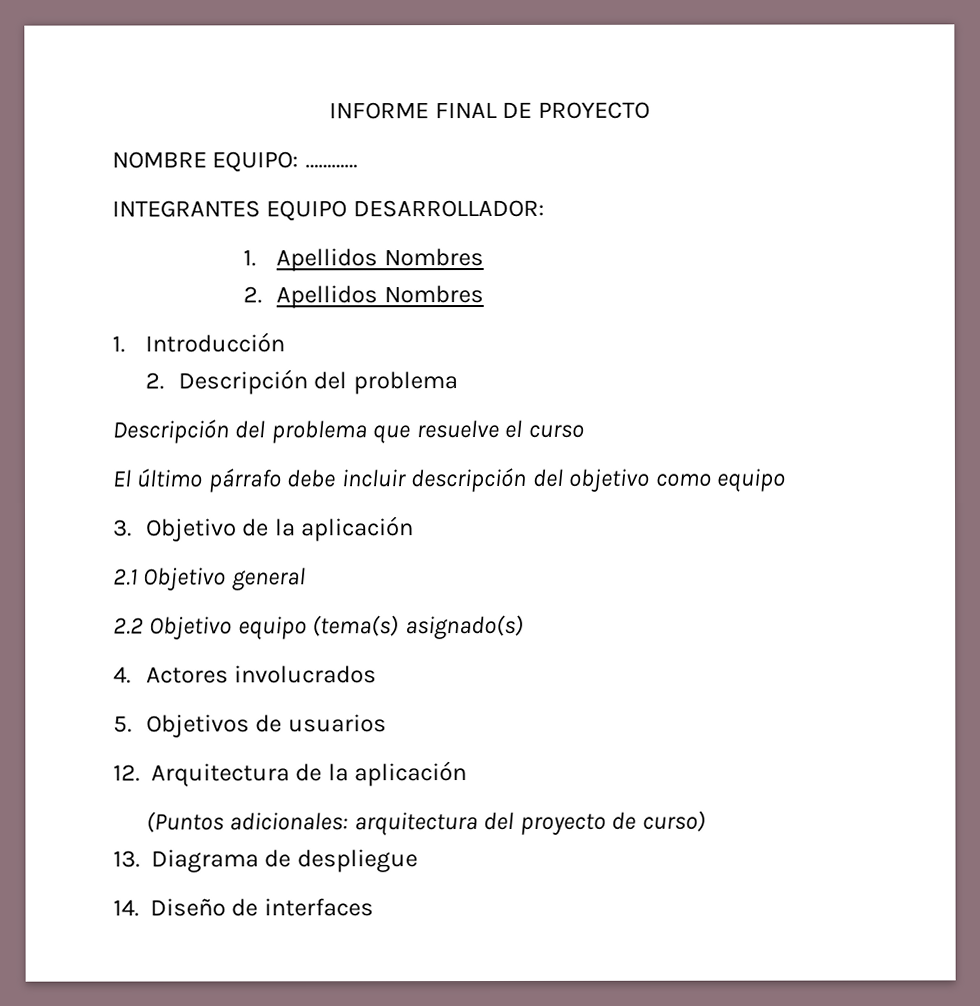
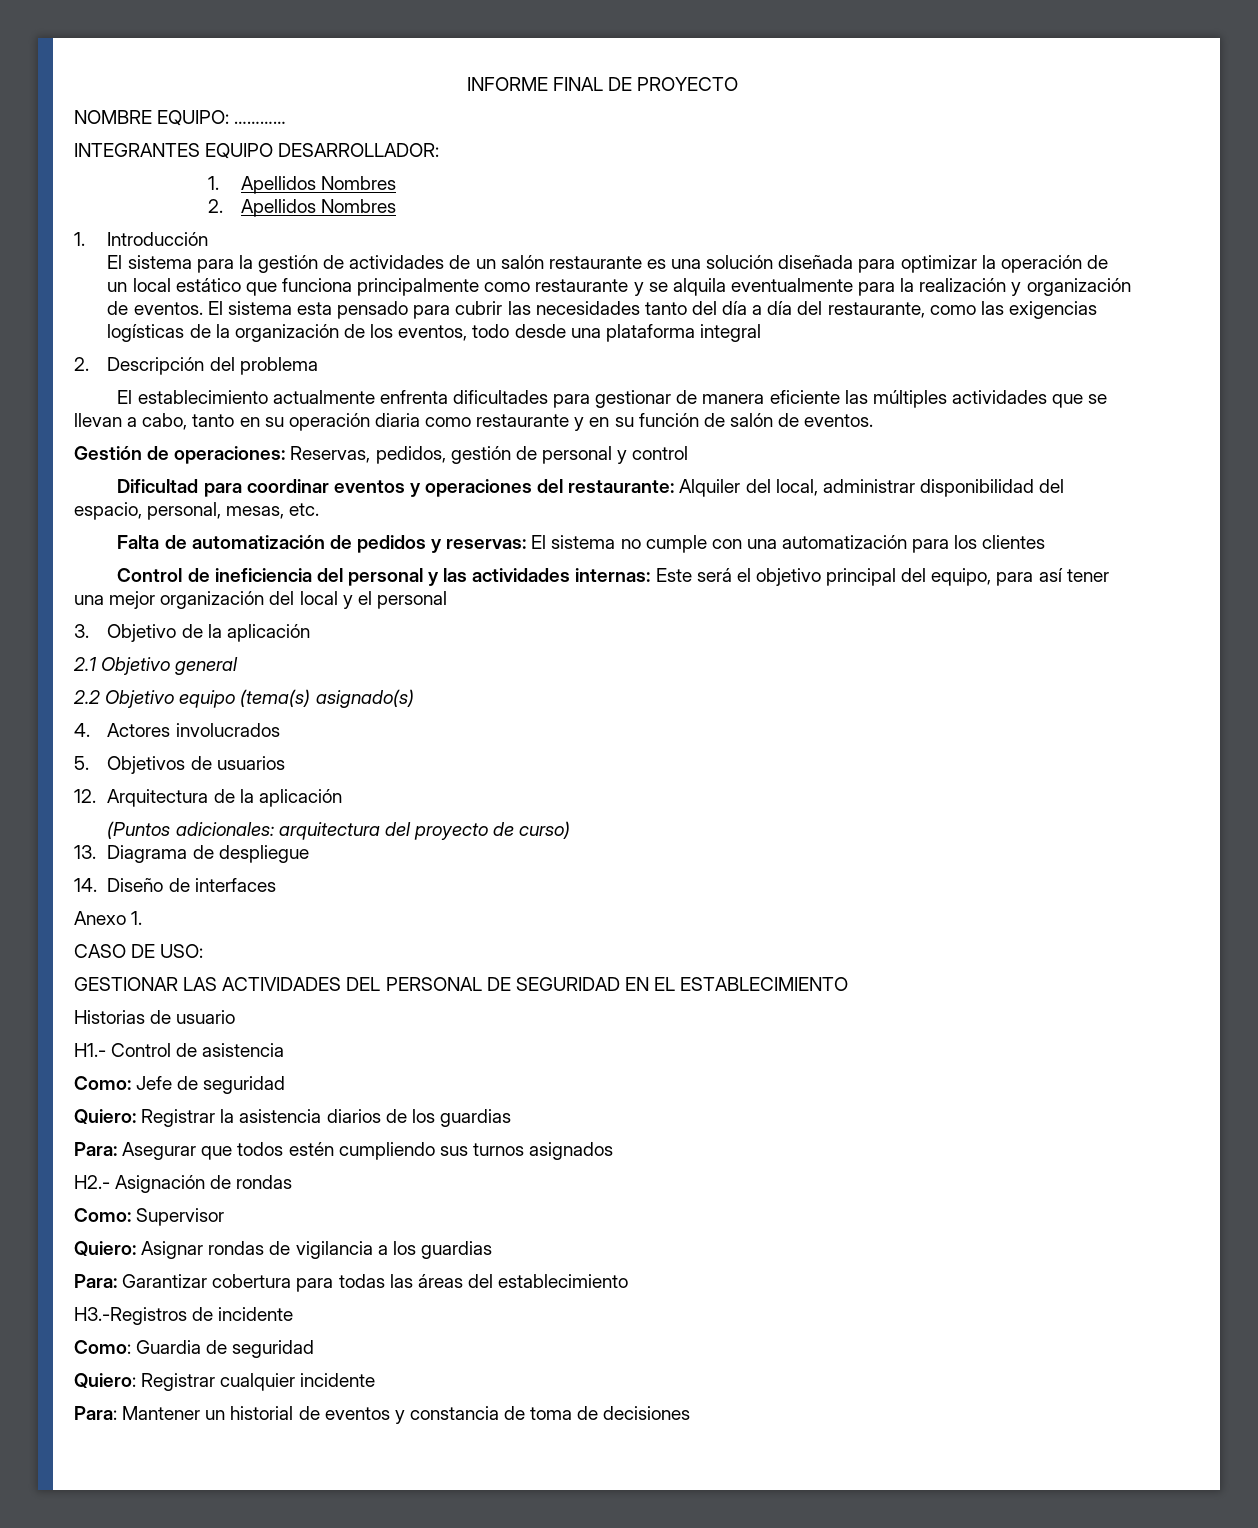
+ El sistema para la gestión de actividades de un salón restaurante es una solución diseñada para optimizar la operación de un local estático que funciona principalmente como restaurante y se alquila eventualmente para la realización y organización de eventos. El sistema esta pensado para cubrir las necesidades tanto del día a día del restaurante, como las exigencias logísticas de la organización de los eventos, todo desde una plataforma integral
  2. Descripción del problema
- Descripción del problema que resuelve el curso
- El último párrafo debe incluir descripción del objetivo como equipo
+ El establecimiento actualmente enfrenta dificultades para gestionar de manera eficiente las múltiples actividades que se llevan a cabo, tanto en su operación diaria como restaurante y en su función de salón de eventos.
+ Gestión de operaciones: Reservas, pedidos, gestión de personal y control
+ Dificultad para coordinar eventos y operaciones del restaurante: Alquiler del local, administrar disponibilidad del espacio, personal, mesas, etc.
+ Falta de automatización de pedidos y reservas: El sistema no cumple con una automatización para los clientes
+ Control de ineficiencia del personal y las actividades internas: Este será el objetivo principal del equipo, para así tener una mejor organización del local y el personal
+ Anexo 1.
+ CASO DE USO:
+ GESTIONAR LAS ACTIVIDADES DEL PERSONAL DE SEGURIDAD EN EL ESTABLECIMIENTO
+ Historias de usuario
+ H1.- Control de asistencia
+ Como: Jefe de seguridad
+ Quiero: Registrar la asistencia diarios de los guardias
+ Para: Asegurar que todos estén cumpliendo sus turnos asignados
+ H2.- Asignación de rondas
+ Como: Supervisor
+ Quiero: Asignar rondas de vigilancia a los guardias
+ Para: Garantizar cobertura para todas las áreas del establecimiento
+ H3.-Registros de incidente
+ Como: Guardia de seguridad
+ Quiero: Registrar cualquier incidente
+ Para: Mantener un historial de eventos y constancia de toma de decisiones

